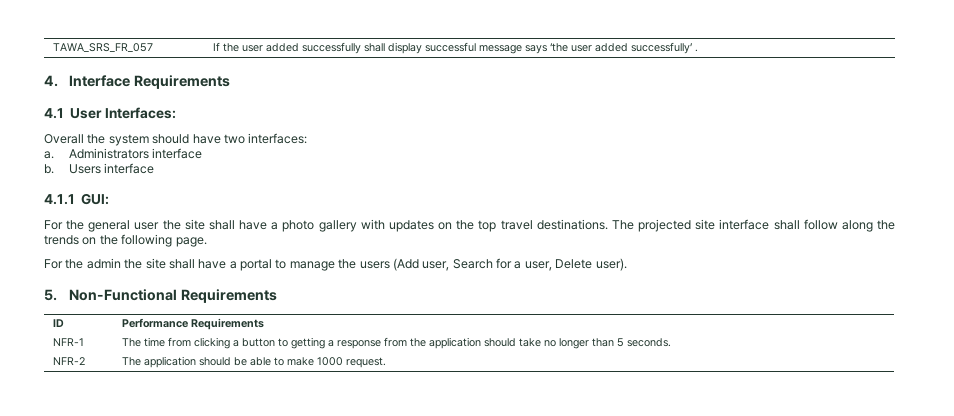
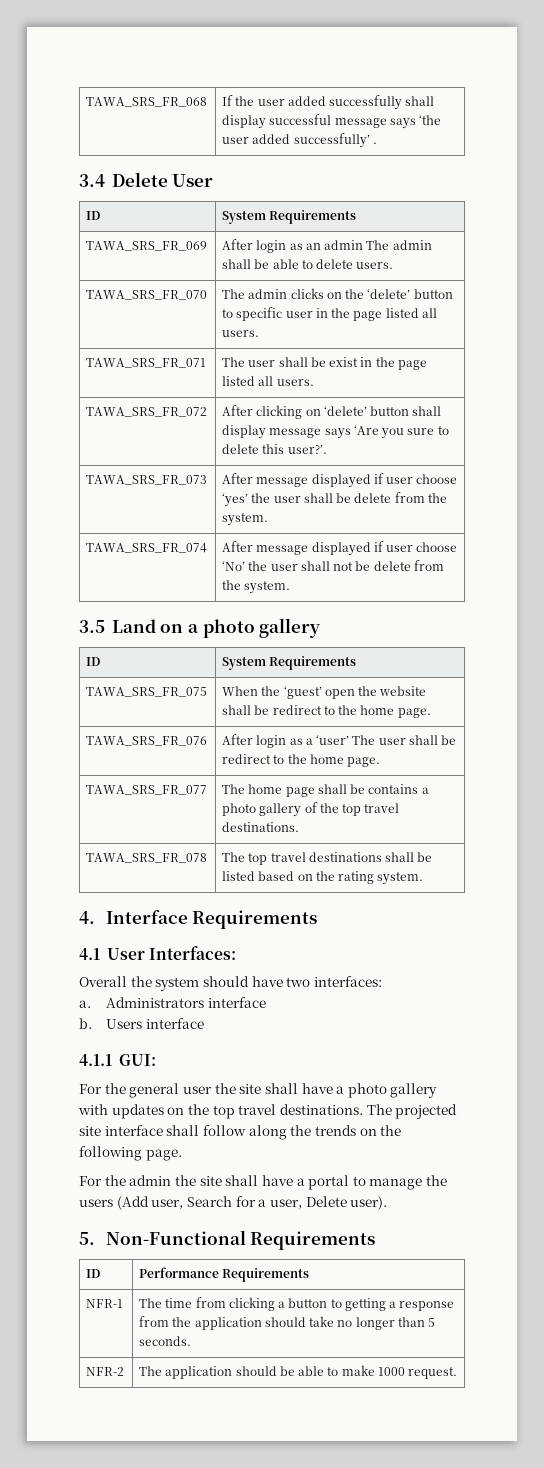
- TAWA_SRS_FR_057 | If the user added successfully shall display successful message says ‘the user added successfully’ .
+ TAWA_SRS_FR_068 | If the user added successfully shall display successful message says ‘the user added successfully’ .
+ 3.4 Delete User
+ ID | System Requirements
+ TAWA_SRS_FR_069 | After login as an admin The admin shall be able to delete users.
+ TAWA_SRS_FR_070 | The admin clicks on the ‘delete’ button to specific user in the page listed all users.
+ TAWA_SRS_FR_071 | The user shall be exist in the page listed all users.
+ TAWA_SRS_FR_072 | After clicking on ‘delete’ button shall display message says ‘Are you sure to delete this user?’.
+ TAWA_SRS_FR_073 | After message displayed if user choose ‘yes’ the user shall be delete from the system.
+ TAWA_SRS_FR_074 | After message displayed if user choose ‘No’ the user shall not be delete from the system.
+ 3.5 Land on a photo gallery
+ ID | System Requirements
+ TAWA_SRS_FR_075 | When the ‘guest’ open the website shall be redirect to the home page.
+ TAWA_SRS_FR_076 | After login as a ‘user’ The user shall be redirect to the home page.
+ TAWA_SRS_FR_077 | The home page shall be contains a photo gallery of the top travel destinations.
+ TAWA_SRS_FR_078 | The top travel destinations shall be listed based on the rating system.

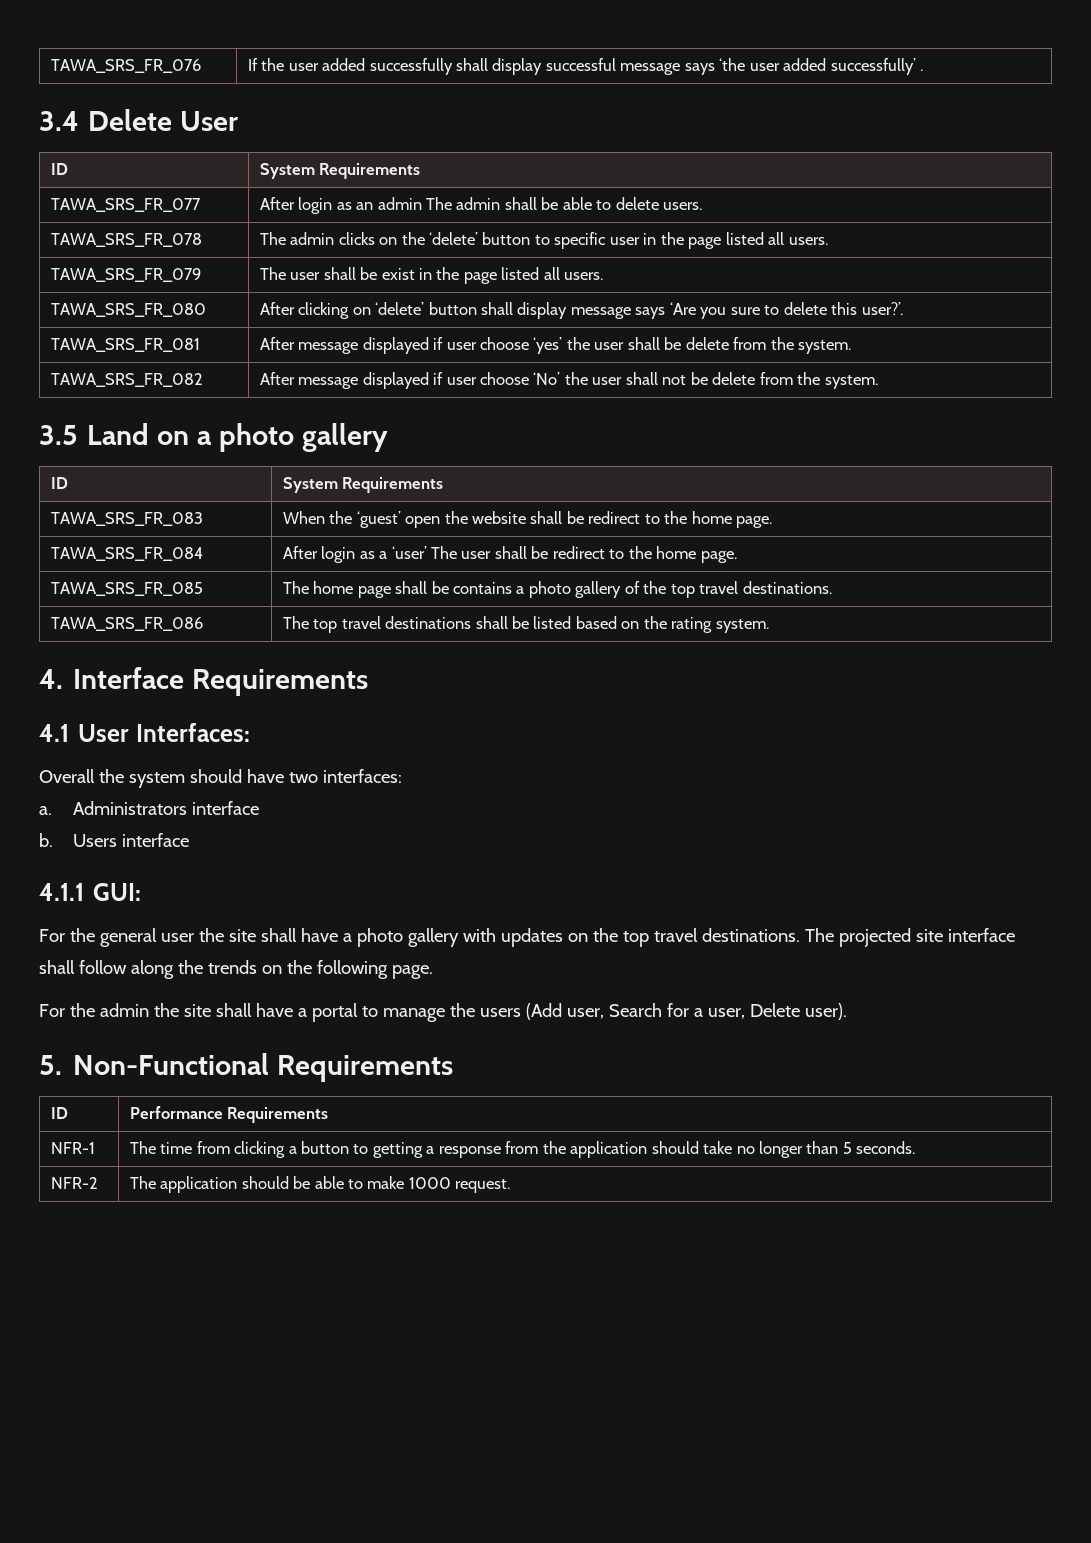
- TAWA_SRS_FR_068 | If the user added successfully shall display successful message says ‘the user added successfully’ .
+ TAWA_SRS_FR_076 | If the user added successfully shall display successful message says ‘the user added successfully’ .
- TAWA_SRS_FR_069 | After login as an admin The admin shall be able to delete users.
+ TAWA_SRS_FR_077 | After login as an admin The admin shall be able to delete users.
- TAWA_SRS_FR_070 | The admin clicks on the ‘delete’ button to specific user in the page listed all users.
+ TAWA_SRS_FR_078 | The admin clicks on the ‘delete’ button to specific user in the page listed all users.
- TAWA_SRS_FR_071 | The user shall be exist in the page listed all users.
+ TAWA_SRS_FR_079 | The user shall be exist in the page listed all users.
- TAWA_SRS_FR_072 | After clicking on ‘delete’ button shall display message says ‘Are you sure to delete this user?’.
+ TAWA_SRS_FR_080 | After clicking on ‘delete’ button shall display message says ‘Are you sure to delete this user?’.
- TAWA_SRS_FR_073 | After message displayed if user choose ‘yes’ the user shall be delete from the system.
+ TAWA_SRS_FR_081 | After message displayed if user choose ‘yes’ the user shall be delete from the system.
- TAWA_SRS_FR_074 | After message displayed if user choose ‘No’ the user shall not be delete from the system.
+ TAWA_SRS_FR_082 | After message displayed if user choose ‘No’ the user shall not be delete from the system.
- TAWA_SRS_FR_075 | When the ‘guest’ open the website shall be redirect to the home page.
+ TAWA_SRS_FR_083 | When the ‘guest’ open the website shall be redirect to the home page.
- TAWA_SRS_FR_076 | After login as a ‘user’ The user shall be redirect to the home page.
+ TAWA_SRS_FR_084 | After login as a ‘user’ The user shall be redirect to the home page.
- TAWA_SRS_FR_077 | The home page shall be contains a photo gallery of the top travel destinations.
+ TAWA_SRS_FR_085 | The home page shall be contains a photo gallery of the top travel destinations.
- TAWA_SRS_FR_078 | The top travel destinations shall be listed based on the rating system.
+ TAWA_SRS_FR_086 | The top travel destinations shall be listed based on the rating system.

